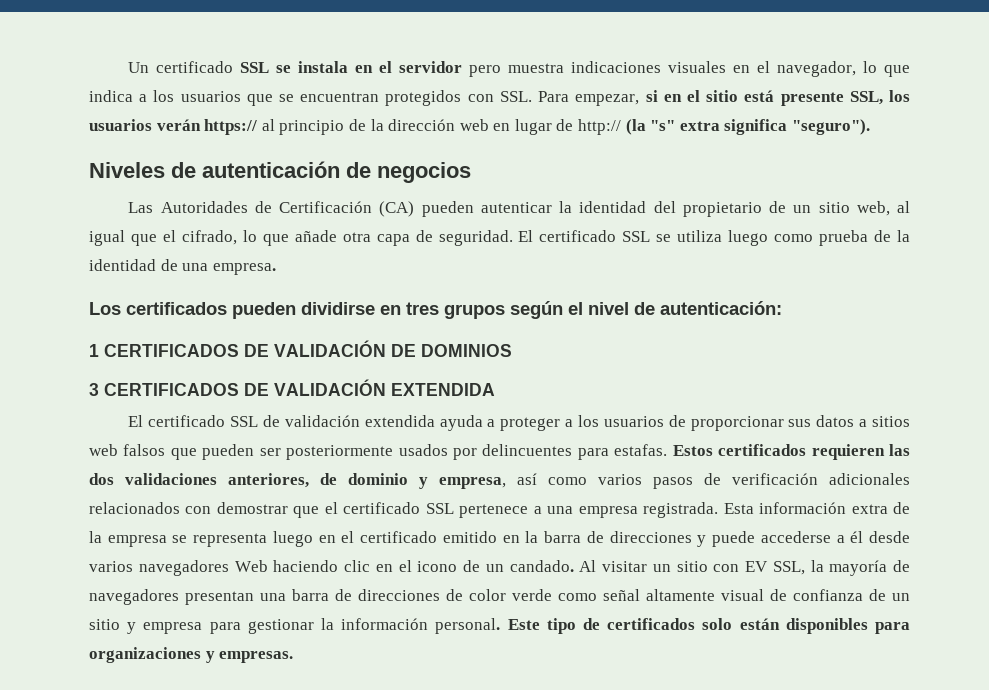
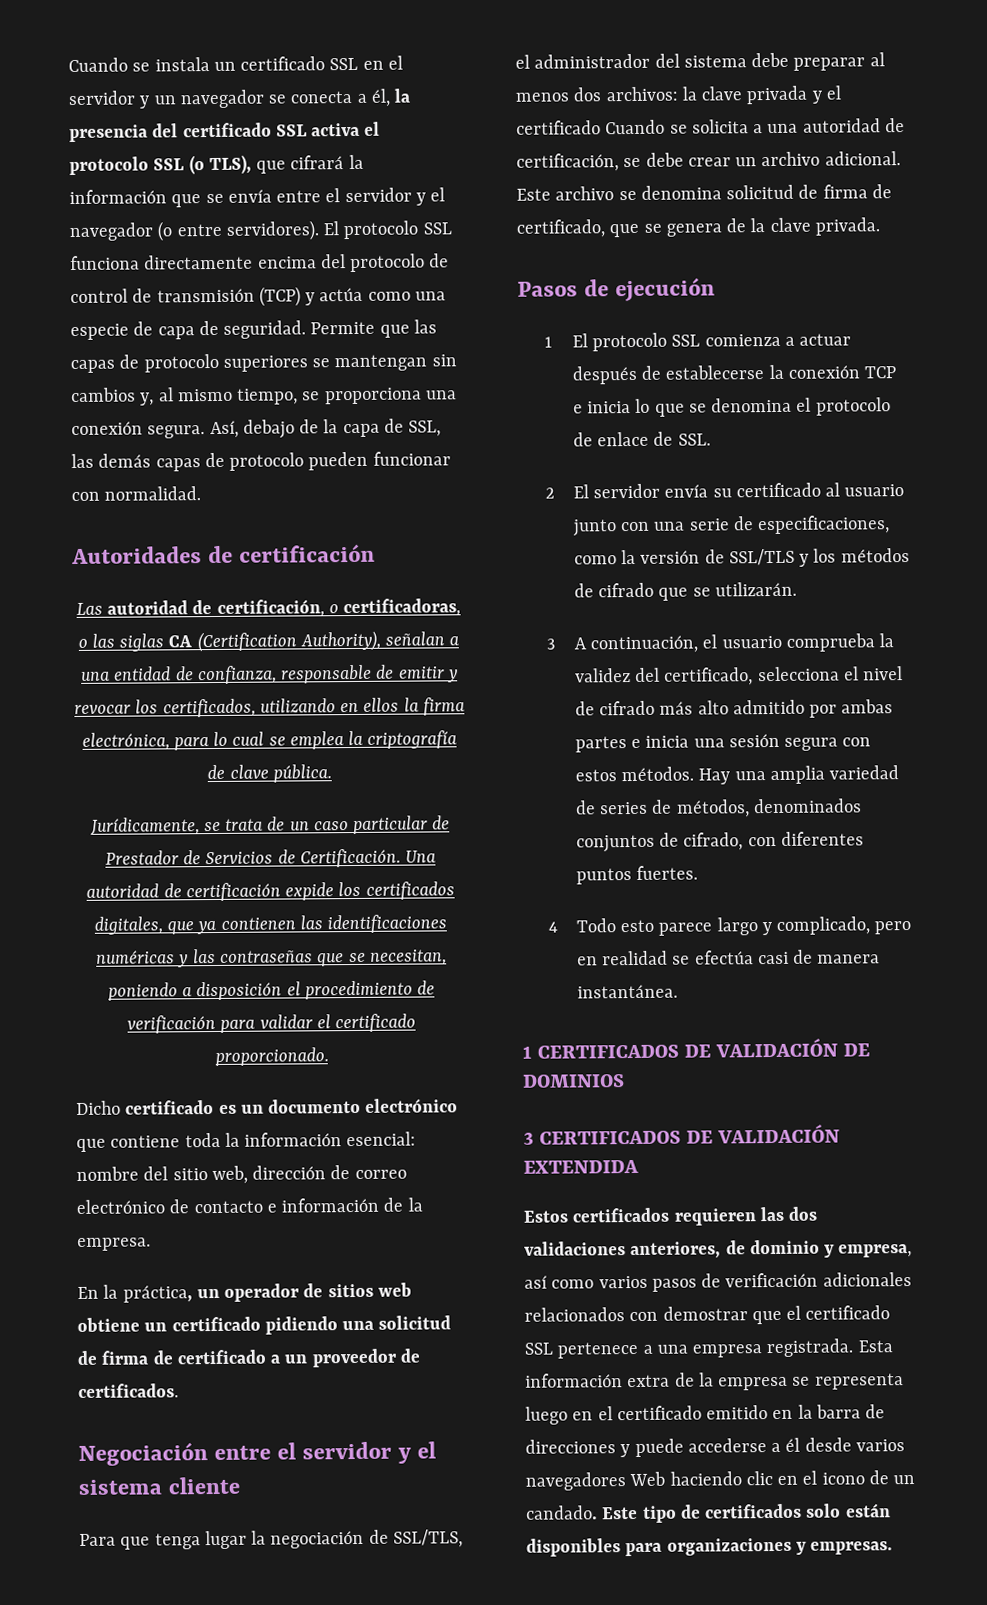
- Un certificado SSL se instala en el servidor pero muestra indicaciones visuales en el navegador, lo que indica a los usuarios que se encuentran protegidos con SSL. Para empezar, si en el sitio está presente SSL, los usuarios verán https:// al principio de la dirección web en lugar de http:// (la "s" extra significa "seguro").
- Niveles de autenticación de negocios
- Las Autoridades de Certificación (CA) pueden autenticar la identidad del propietario de un sitio web, al igual que el cifrado, lo que añade otra capa de seguridad. El certificado SSL se utiliza luego como prueba de la identidad de una empresa.
- Los certificados pueden dividirse en tres grupos según el nivel de autenticación:
+ Cuando se instala un certificado SSL en el servidor y un navegador se conecta a él, la presencia del certificado SSL activa el protocolo SSL (o TLS), que cifrará la información que se envía entre el servidor y el navegador (o entre servidores). El protocolo SSL funciona directamente encima del protocolo de control de transmisión (TCP) y actúa como una especie de capa de seguridad. Permite que las capas de protocolo superiores se mantengan sin cambios y, al mismo tiempo, se proporciona una conexión segura. Así, debajo de la capa de SSL, las demás capas de protocolo pueden funcionar con normalidad.
+ Autoridades de certificación
+ Las autoridad de certificación, o certificadoras, o las siglas CA (Certification Authority), señalan a una entidad de confianza, responsable de emitir y revocar los certificados, utilizando en ellos la firma electrónica, para lo cual se emplea la criptografía de clave pública.
+ Jurídicamente, se trata de un caso particular de Prestador de Servicios de Certificación. Una autoridad de certificación expide los certificados digitales, que ya contienen las identificaciones numéricas y las contraseñas que se necesitan, poniendo a disposición el procedimiento de verificación para validar el certificado proporcionado.
+ Dicho certificado es un documento electrónico que contiene toda la información esencial: nombre del sitio web, dirección de correo electrónico de contacto e información de la empresa.
+ En la práctica, un operador de sitios web obtiene un certificado pidiendo una solicitud de firma de certificado a un proveedor de certificados.
+ Negociación entre el servidor y el sistema cliente
+ Para que tenga lugar la negociación de SSL/TLS, el administrador del sistema debe preparar al menos dos archivos: la clave privada y el certificado Cuando se solicita a una autoridad de certificación, se debe crear un archivo adicional. Este archivo se denomina solicitud de firma de certificado, que se genera de la clave privada.
+ Pasos de ejecución
+ 1 El protocolo SSL comienza a actuar después de establecerse la conexión TCP e inicia lo que se denomina el protocolo de enlace de SSL.
+ 2 El servidor envía su certificado al usuario junto con una serie de especificaciones, como la versión de SSL/TLS y los métodos de cifrado que se utilizarán.
+ 3 A continuación, el usuario comprueba la validez del certificado, selecciona el nivel de cifrado más alto admitido por ambas partes e inicia una sesión segura con estos métodos. Hay una amplia variedad de series de métodos, denominados conjuntos de cifrado, con diferentes puntos fuertes.
+ 4 Todo esto parece largo y complicado, pero en realidad se efectúa casi de manera instantánea.
- El certificado SSL de validación extendida ayuda a proteger a los usuarios de proporcionar sus datos a sitios web falsos que pueden ser posteriormente usados por delincuentes para estafas.
- Al visitar un sitio con EV SSL, la mayoría de navegadores presentan una barra de direcciones de color verde como señal altamente visual de confianza de un sitio y empresa para gestionar la información personal.

